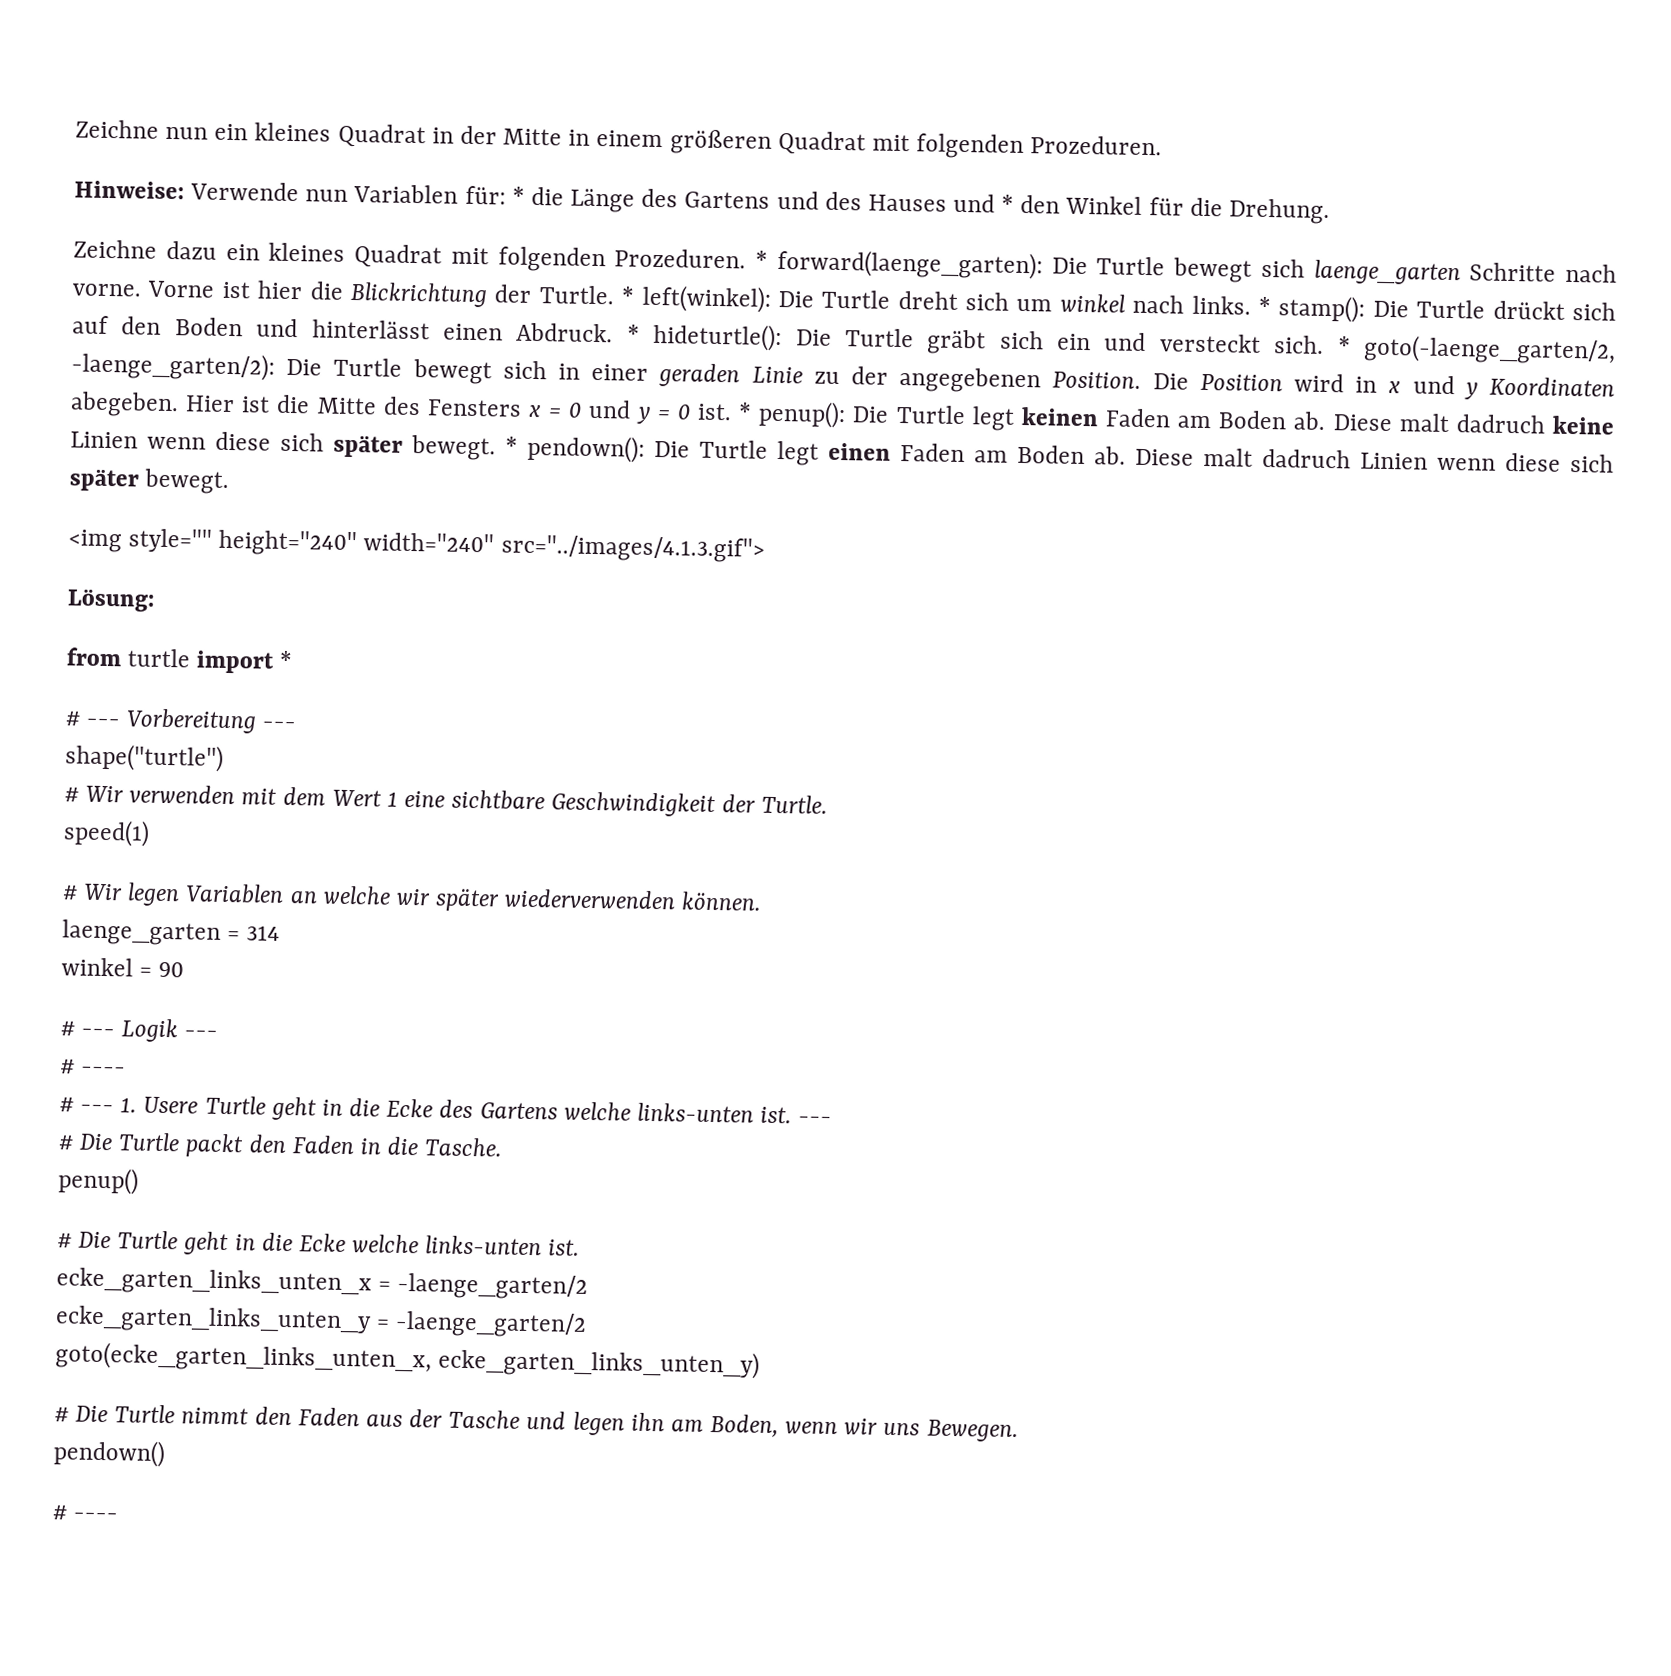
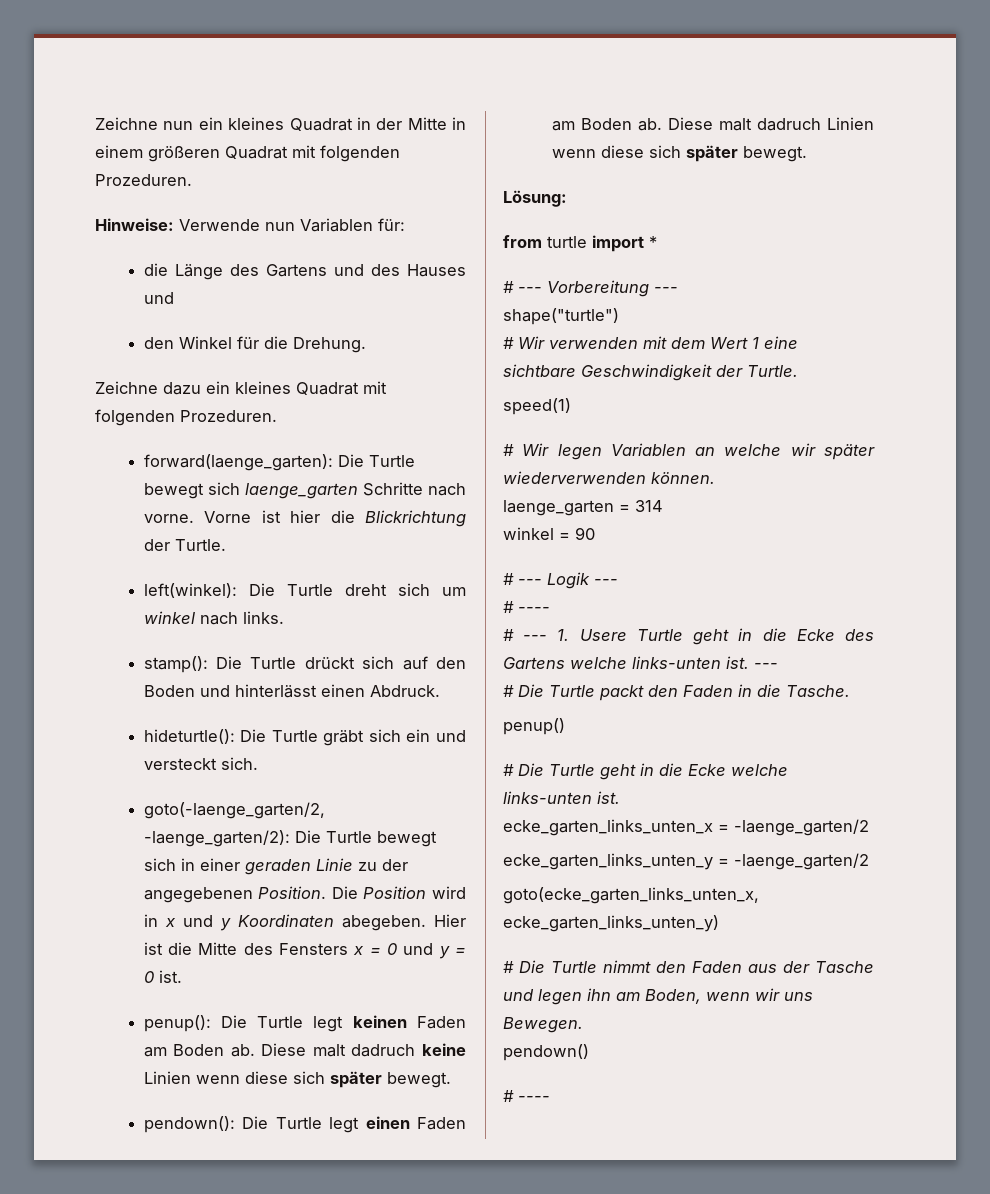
- Hinweise: Verwende nun Variablen für: * die Länge des Gartens und des Hauses und * den Winkel für die Drehung.
+ Hinweise: Verwende nun Variablen für:
+ die Länge des Gartens und des Hauses und
+ den Winkel für die Drehung.
- Zeichne dazu ein kleines Quadrat mit folgenden Prozeduren. * forward(laenge_garten): Die Turtle bewegt sich laenge_garten Schritte nach vorne.
+ Zeichne dazu ein kleines Quadrat mit folgenden Prozeduren.
+ forward(laenge_garten): Die Turtle bewegt sich laenge_garten Schritte nach vorne.
- Vorne ist hier die Blickrichtung der Turtle. * left(winkel): Die Turtle dreht sich um winkel nach links. * stamp(): Die Turtle drückt sich auf den Boden und hinterlässt einen Abdruck. * hideturtle(): Die Turtle gräbt sich ein und versteckt sich. * goto(-laenge_garten/2, -laenge_garten/2): Die Turtle bewegt sich in einer geraden Linie zu der angegebenen Position.
+ Vorne ist hier die Blickrichtung der Turtle.
+ left(winkel): Die Turtle dreht sich um winkel nach links.
+ stamp(): Die Turtle drückt sich auf den Boden und hinterlässt einen Abdruck.
+ hideturtle(): Die Turtle gräbt sich ein und versteckt sich.
+ goto(-laenge_garten/2, -laenge_garten/2): Die Turtle bewegt sich in einer geraden Linie zu der angegebenen Position.
- Hier ist die Mitte des Fensters x = 0 und y = 0 ist. * penup(): Die Turtle legt keinen Faden am Boden ab.
+ Hier ist die Mitte des Fensters x = 0 und y = 0 ist.
+ penup(): Die Turtle legt keinen Faden am Boden ab.
- Diese malt dadruch keine Linien wenn diese sich später bewegt. * pendown(): Die Turtle legt einen Faden am Boden ab.
+ Diese malt dadruch keine Linien wenn diese sich später bewegt.
+ pendown(): Die Turtle legt einen Faden am Boden ab.
- <img style="" height="240" width="240" src="../images/4.1.3.gif">

